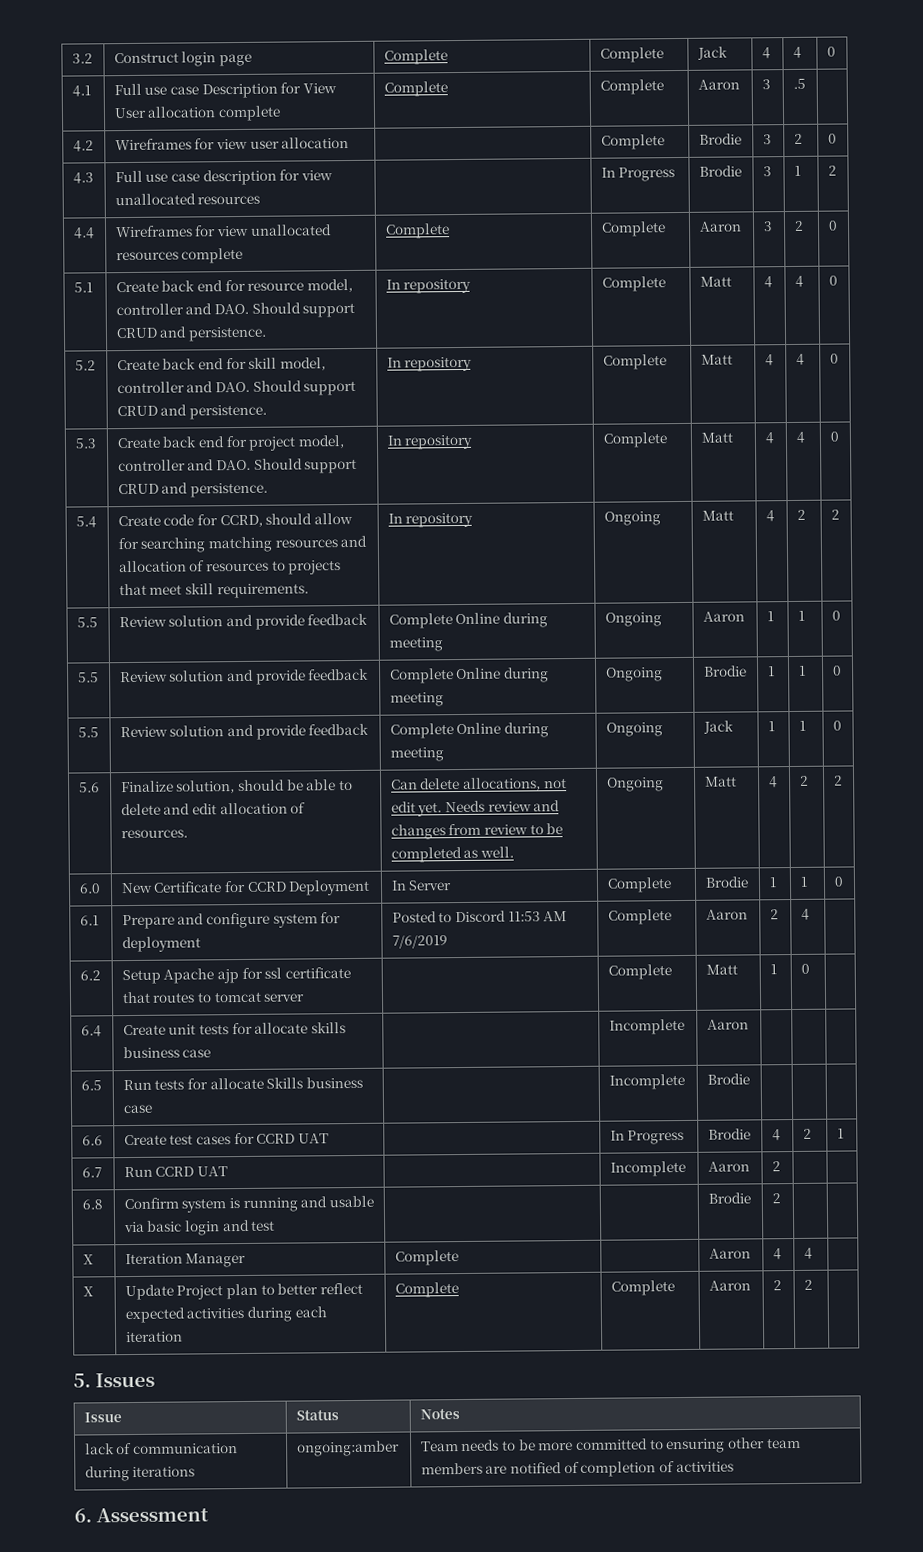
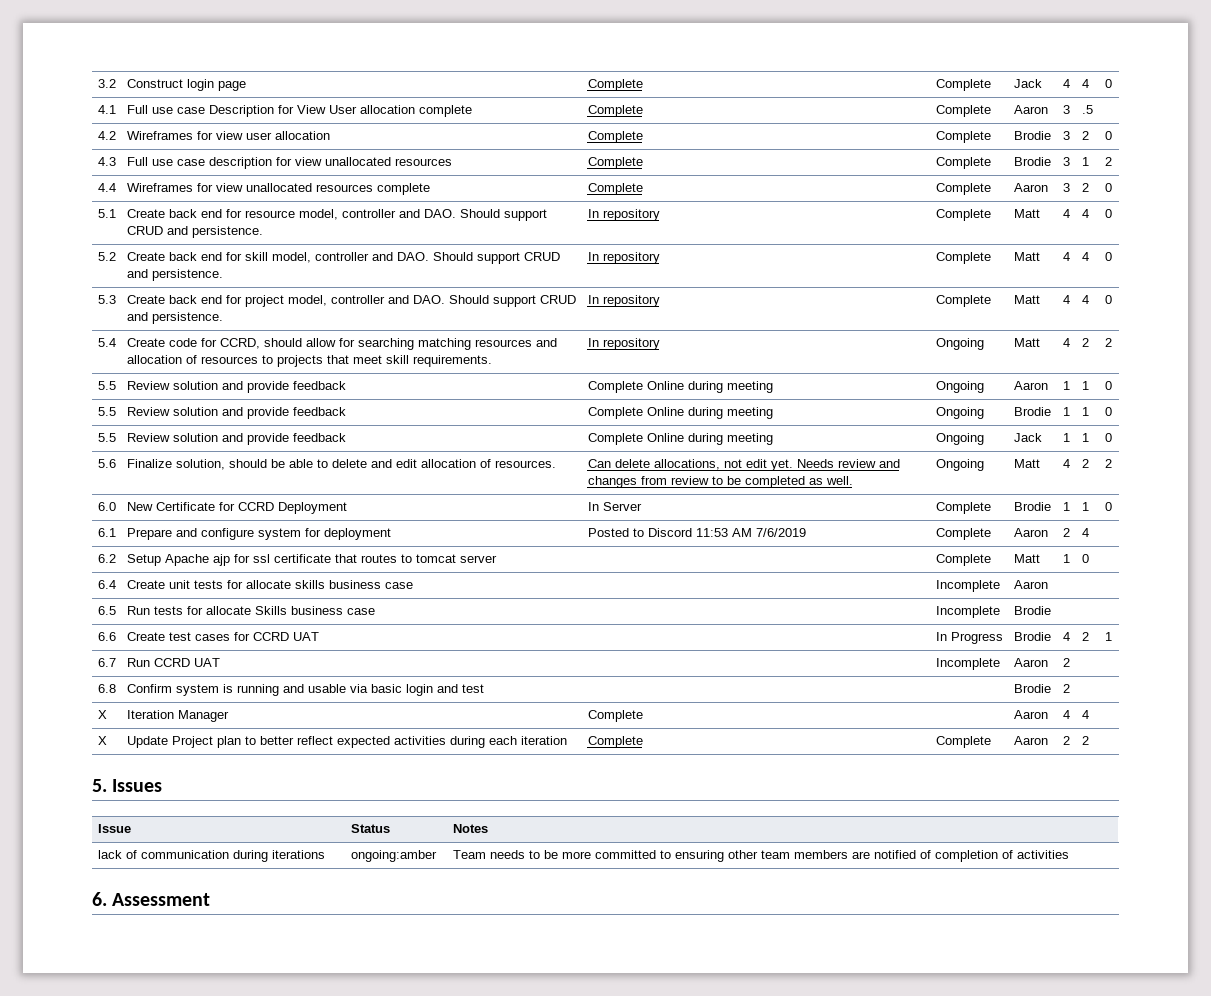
- 4.2 | Wireframes for view user allocation | | Complete | Brodie | 3 | 2 | 0
+ 4.2 | Wireframes for view user allocation | Complete | Complete | Brodie | 3 | 2 | 0
- 4.3 | Full use case description for view unallocated resources | | In Progress | Brodie | 3 | 1 | 2
+ 4.3 | Full use case description for view unallocated resources | Complete | Complete | Brodie | 3 | 1 | 2

